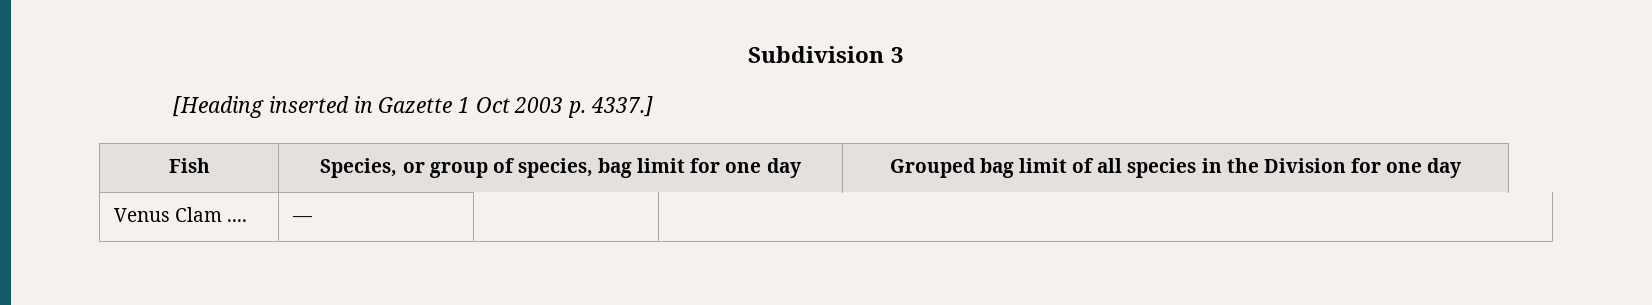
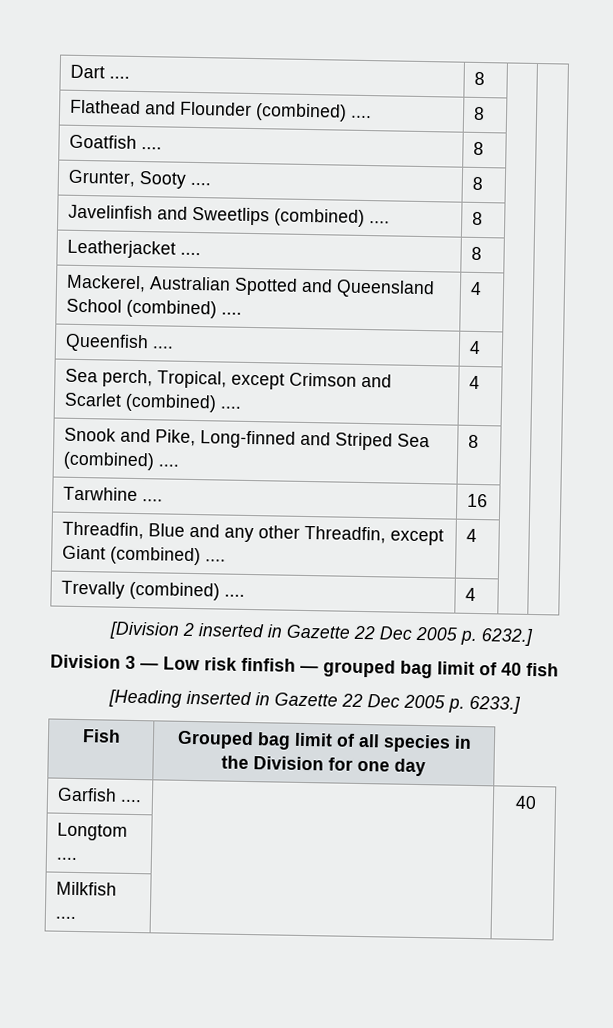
- Subdivision 3
- [Heading inserted in Gazette 1 Oct 2003 p. 4337.]
- Fish | Species, or group of species, bag limit for one day | Grouped bag limit of all species in the Division for one day
+ Dart .... | 8 | |
+ Flathead and Flounder (combined) .... | 8 | |
+ Goatfish .... | 8 | |
+ Grunter, Sooty .... | 8 | |
+ Javelinfish and Sweetlips (combined) .... | 8 | |
+ Leatherjacket .... | 8 | |
+ Mackerel, Australian Spotted and Queensland School (combined) .... | 4 | |
+ Queenfish .... | 4 | |
+ Sea perch, Tropical, except Crimson and Scarlet (combined) .... | 4 | |
+ Snook and Pike, Long-finned and Striped Sea (combined) .... | 8 | |
+ Tarwhine .... | 16 | |
+ Threadfin, Blue and any other Threadfin, except Giant (combined) .... | 4 | |
+ Trevally (combined) .... | 4 | |
+ [Division 2 inserted in Gazette 22 Dec 2005 p. 6232.]
+ Division 3 — Low risk finfish — grouped bag limit of 40 fish
+ [Heading inserted in Gazette 22 Dec 2005 p. 6233.]
+ Fish | Grouped bag limit of all species in the Division for one day
- Venus Clam .... | — | |
+ Garfish .... | | 40
+ Longtom .... | |
+ Milkfish .... | |

